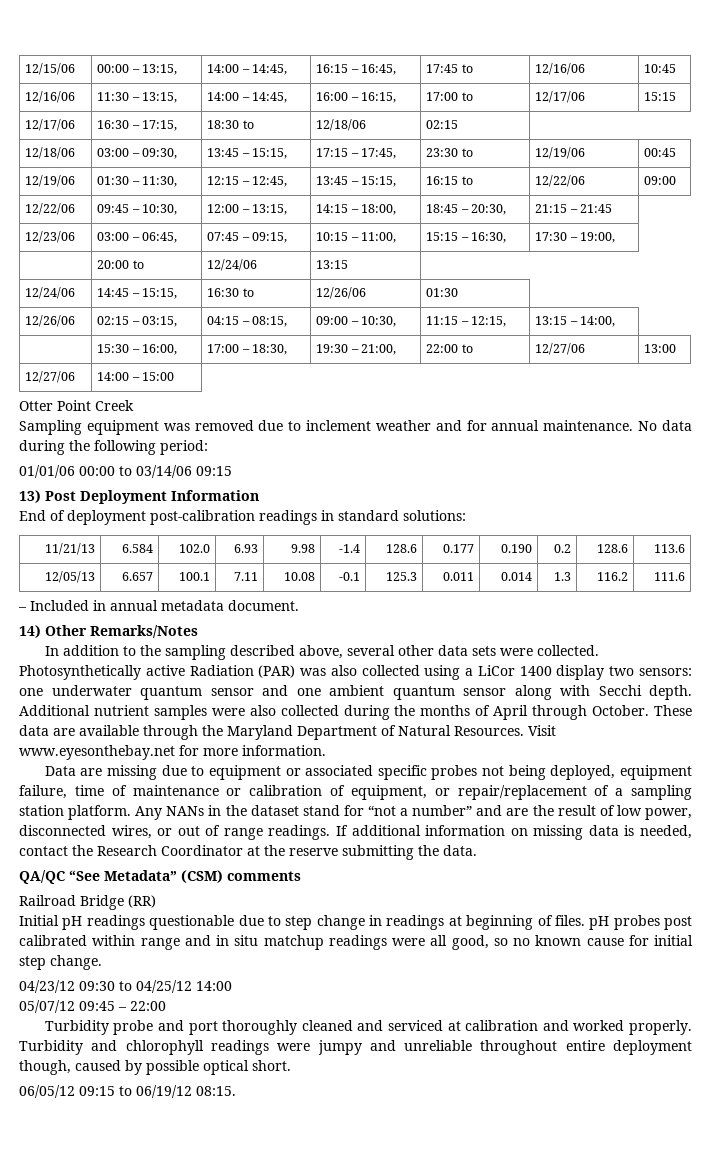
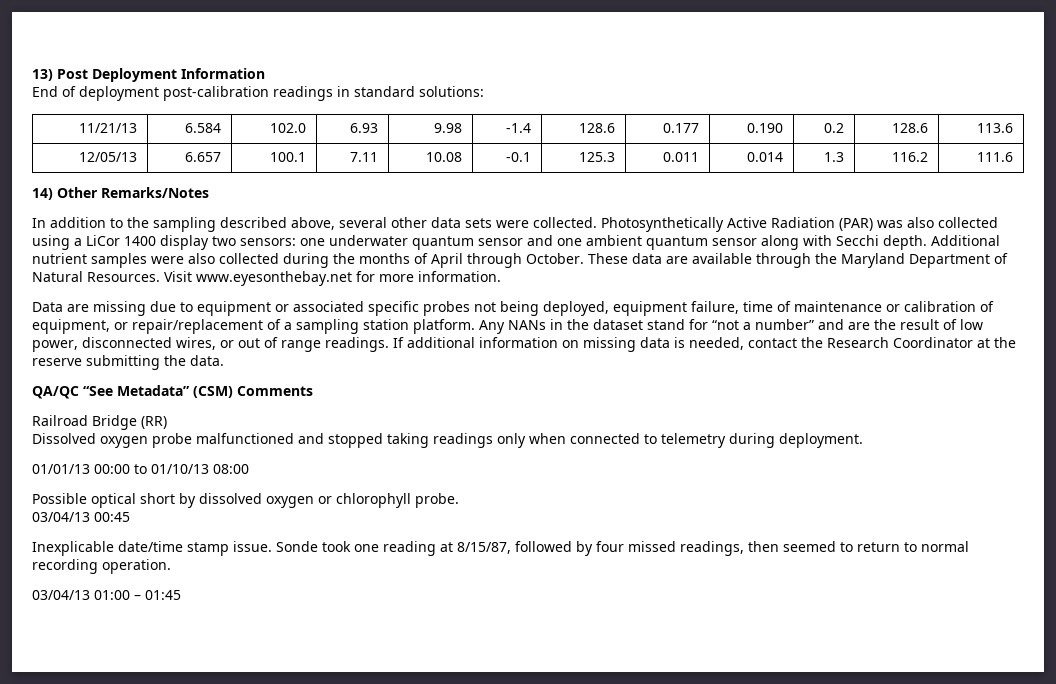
- 12/15/06 | 00:00 – 13:15, | 14:00 – 14:45, | 16:15 – 16:45, | 17:45 to | 12/16/06 | 10:45
- 12/16/06 | 11:30 – 13:15, | 14:00 – 14:45, | 16:00 – 16:15, | 17:00 to | 12/17/06 | 15:15
- 12/17/06 | 16:30 – 17:15, | 18:30 to | 12/18/06 | 02:15
- 12/18/06 | 03:00 – 09:30, | 13:45 – 15:15, | 17:15 – 17:45, | 23:30 to | 12/19/06 | 00:45
- 12/19/06 | 01:30 – 11:30, | 12:15 – 12:45, | 13:45 – 15:15, | 16:15 to | 12/22/06 | 09:00
- 12/22/06 | 09:45 – 10:30, | 12:00 – 13:15, | 14:15 – 18:00, | 18:45 – 20:30, | 21:15 – 21:45
- 12/23/06 | 03:00 – 06:45, | 07:45 – 09:15, | 10:15 – 11:00, | 15:15 – 16:30, | 17:30 – 19:00,
- | 20:00 to | 12/24/06 | 13:15
- 12/24/06 | 14:45 – 15:15, | 16:30 to | 12/26/06 | 01:30
- 12/26/06 | 02:15 – 03:15, | 04:15 – 08:15, | 09:00 – 10:30, | 11:15 – 12:15, | 13:15 – 14:00,
- | 15:30 – 16:00, | 17:00 – 18:30, | 19:30 – 21:00, | 22:00 to | 12/27/06 | 13:00
- 12/27/06 | 14:00 – 15:00
- Otter Point Creek
- Sampling equipment was removed due to inclement weather and for annual maintenance. No data during the following period:
- 01/01/06 00:00 to 03/14/06 09:15
- – Included in annual metadata document.
- Photosynthetically active Radiation (PAR) was also collected using a LiCor 1400 display two sensors: one underwater quantum sensor and one ambient quantum sensor along with Secchi depth.
+ Photosynthetically Active Radiation (PAR) was also collected using a LiCor 1400 display two sensors: one underwater quantum sensor and one ambient quantum sensor along with Secchi depth.
- QA/QC “See Metadata” (CSM) comments
+ QA/QC “See Metadata” (CSM) Comments
- Initial pH readings questionable due to step change in readings at beginning of files. pH probes post calibrated within range and in situ matchup readings were all good, so no known cause for initial step change.
- 04/23/12 09:30 to 04/25/12 14:00
- 05/07/12 09:45 – 22:00
- Turbidity probe and port thoroughly cleaned and serviced at calibration and worked properly. Turbidity and chlorophyll readings were jumpy and unreliable throughout entire deployment though, caused by possible optical short.
- 06/05/12 09:15 to 06/19/12 08:15.
+ Dissolved oxygen probe malfunctioned and stopped taking readings only when connected to telemetry during deployment.
+ 01/01/13 00:00 to 01/10/13 08:00
+ Possible optical short by dissolved oxygen or chlorophyll probe.
+ 03/04/13 00:45
+ Inexplicable date/time stamp issue. Sonde took one reading at 8/15/87, followed by four missed readings, then seemed to return to normal recording operation.
+ 03/04/13 01:00 – 01:45

